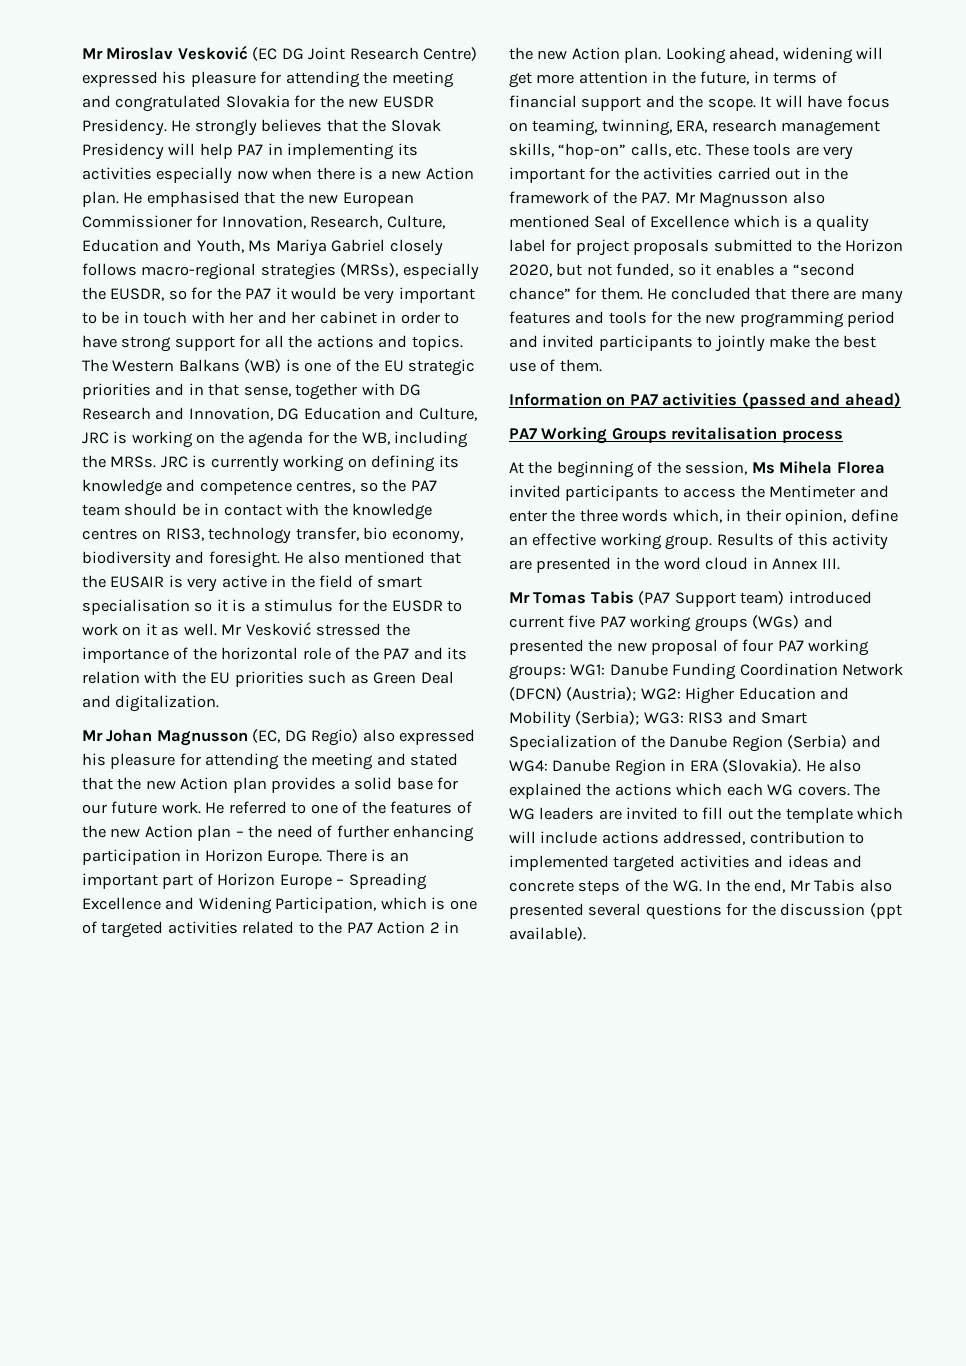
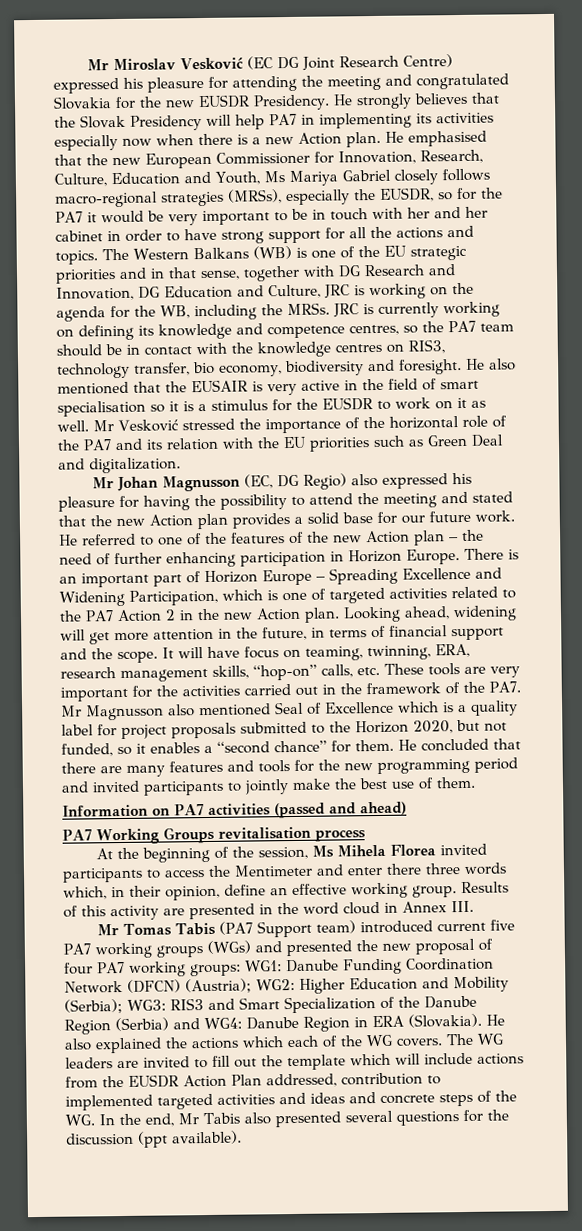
- Mr Johan Magnusson (EC, DG Regio) also expressed his pleasure for attending the meeting and stated that the new Action plan provides a solid base for our future work.
+ Mr Johan Magnusson (EC, DG Regio) also expressed his pleasure for having the possibility to attend the meeting and stated that the new Action plan provides a solid base for our future work.
- At the beginning of the session, Ms Mihela Florea invited participants to access the Mentimeter and enter the three words which, in their opinion, define an effective working group.
+ At the beginning of the session, Ms Mihela Florea invited participants to access the Mentimeter and enter there three words which, in their opinion, define an effective working group.
- He also explained the actions which each WG covers.
+ He also explained the actions which each of the WG covers.
- The WG leaders are invited to fill out the template which will include actions addressed, contribution to implemented targeted activities and ideas and concrete steps of the WG. In the end, Mr Tabis also presented several questions for the discussion (ppt available).
+ The WG leaders are invited to fill out the template which will include actions from the EUSDR Action Plan addressed, contribution to implemented targeted activities and ideas and concrete steps of the WG. In the end, Mr Tabis also presented several questions for the discussion (ppt available).

